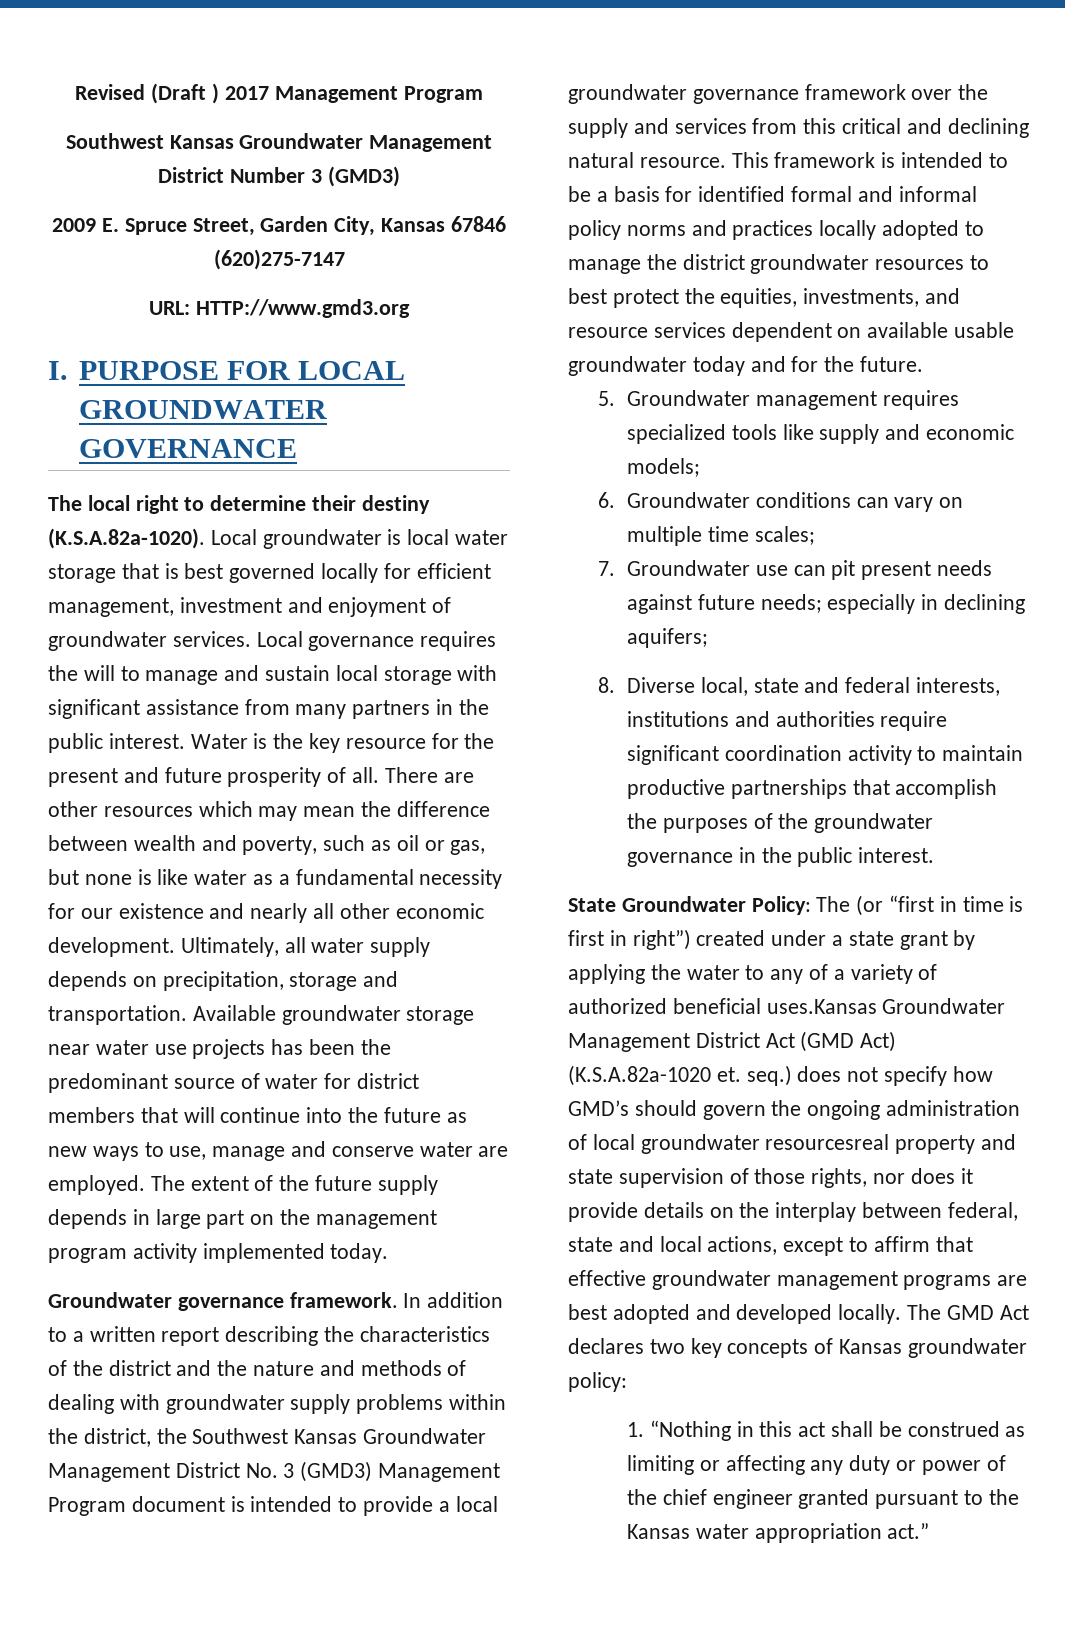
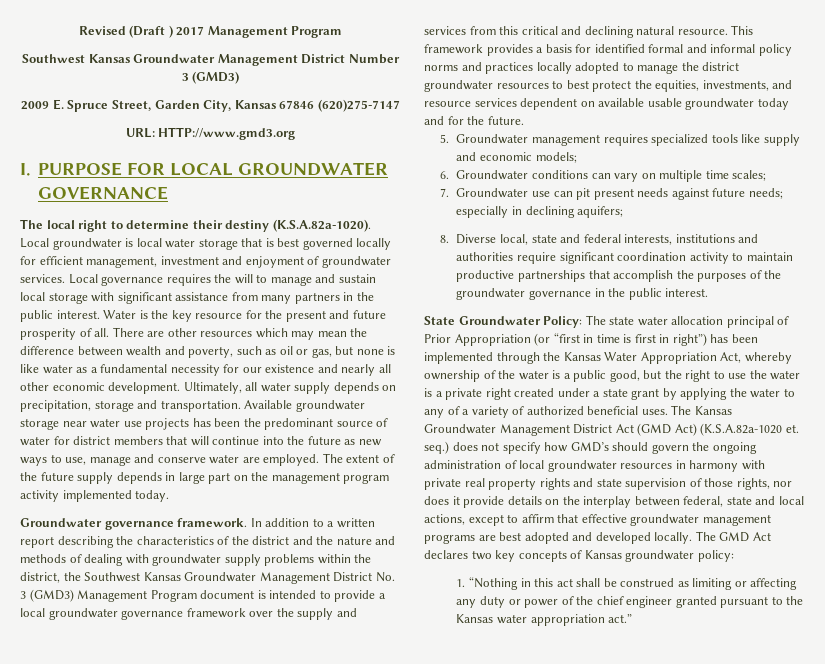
- This framework is intended to be a basis for identified formal and informal policy norms and practices locally adopted to manage the district groundwater resources to best protect the equities, investments, and resource services dependent on available usable groundwater today and for the future.
+ This framework provides a basis for identified formal and informal policy norms and practices locally adopted to manage the district groundwater resources to best protect the equities, investments, and resource services dependent on available usable groundwater today and for the future.
- The (or “first in time is first in right”) created under a state grant by applying the water to any of a variety of authorized beneficial uses.Kansas Groundwater Management District Act (GMD Act) (K.S.A.82a-1020 et. seq.) does not specify how GMD’s should govern the ongoing administration of local groundwater resourcesreal property and state supervision of those rights, nor does it provide details on the interplay between federal, state and local actions, except to affirm that effective groundwater management programs are best adopted and developed locally.
+ The state water allocation principal of Prior Appropriation (or “first in time is first in right”) has been implemented through the Kansas Water Appropriation Act, whereby ownership of the water is a public good, but the right to use the water is a private right created under a state grant by applying the water to any of a variety of authorized beneficial uses. The Kansas Groundwater Management District Act (GMD Act) (K.S.A.82a-1020 et. seq.) does not specify how GMD’s should govern the ongoing administration of local groundwater resources in harmony with private real property rights and state supervision of those rights, nor does it provide details on the interplay between federal, state and local actions, except to affirm that effective groundwater management programs are best adopted and developed locally.

